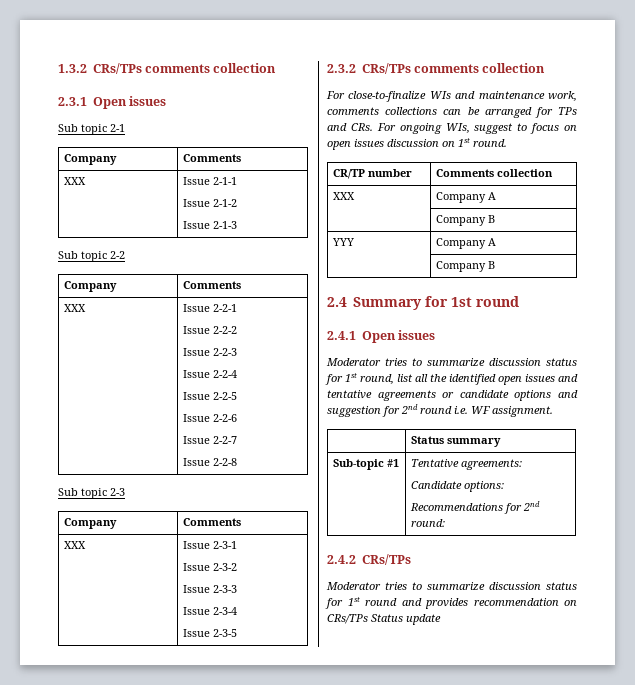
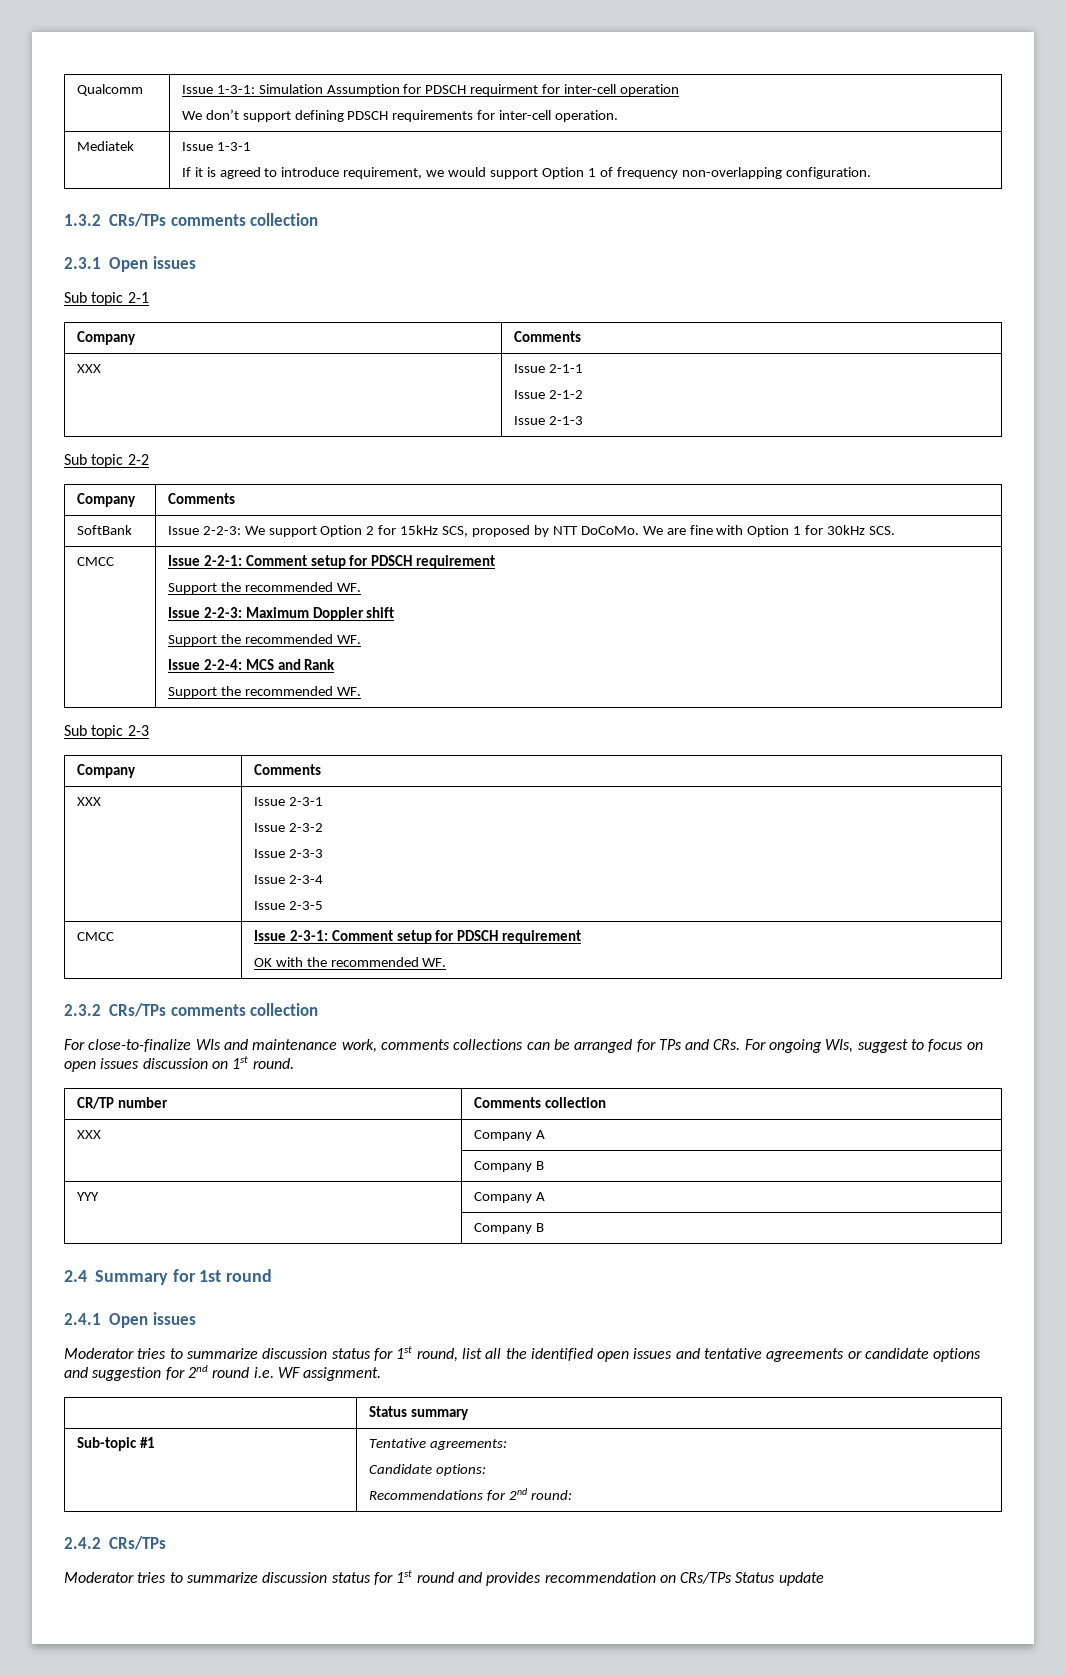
+ Qualcomm | Issue 1-3-1: Simulation Assumption for PDSCH requirment for inter-cell operation
+ We don’t support defining PDSCH requirements for inter-cell operation.
+ Mediatek | Issue 1-3-1
+ If it is agreed to introduce requirement, we would support Option 1 of frequency non-overlapping configuration.
- XXX | Issue 2-2-1
- Issue 2-2-2
- Issue 2-2-3
- Issue 2-2-4
- Issue 2-2-5
- Issue 2-2-6
- Issue 2-2-7
- Issue 2-2-8
+ SoftBank | Issue 2-2-3: We support Option 2 for 15kHz SCS, proposed by NTT DoCoMo. We are fine with Option 1 for 30kHz SCS.
+ CMCC | Issue 2-2-1: Comment setup for PDSCH requirement
+ Support the recommended WF.
+ Issue 2-2-3: Maximum Doppler shift
+ Support the recommended WF.
+ Issue 2-2-4: MCS and Rank
+ Support the recommended WF.
+ CMCC | Issue 2-3-1: Comment setup for PDSCH requirement
+ OK with the recommended WF.

